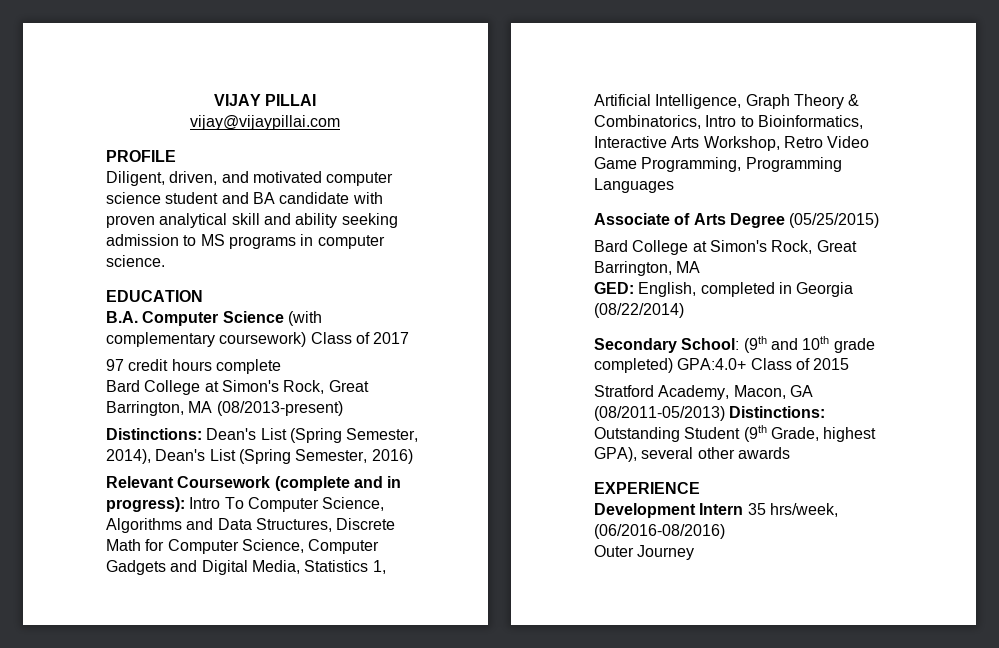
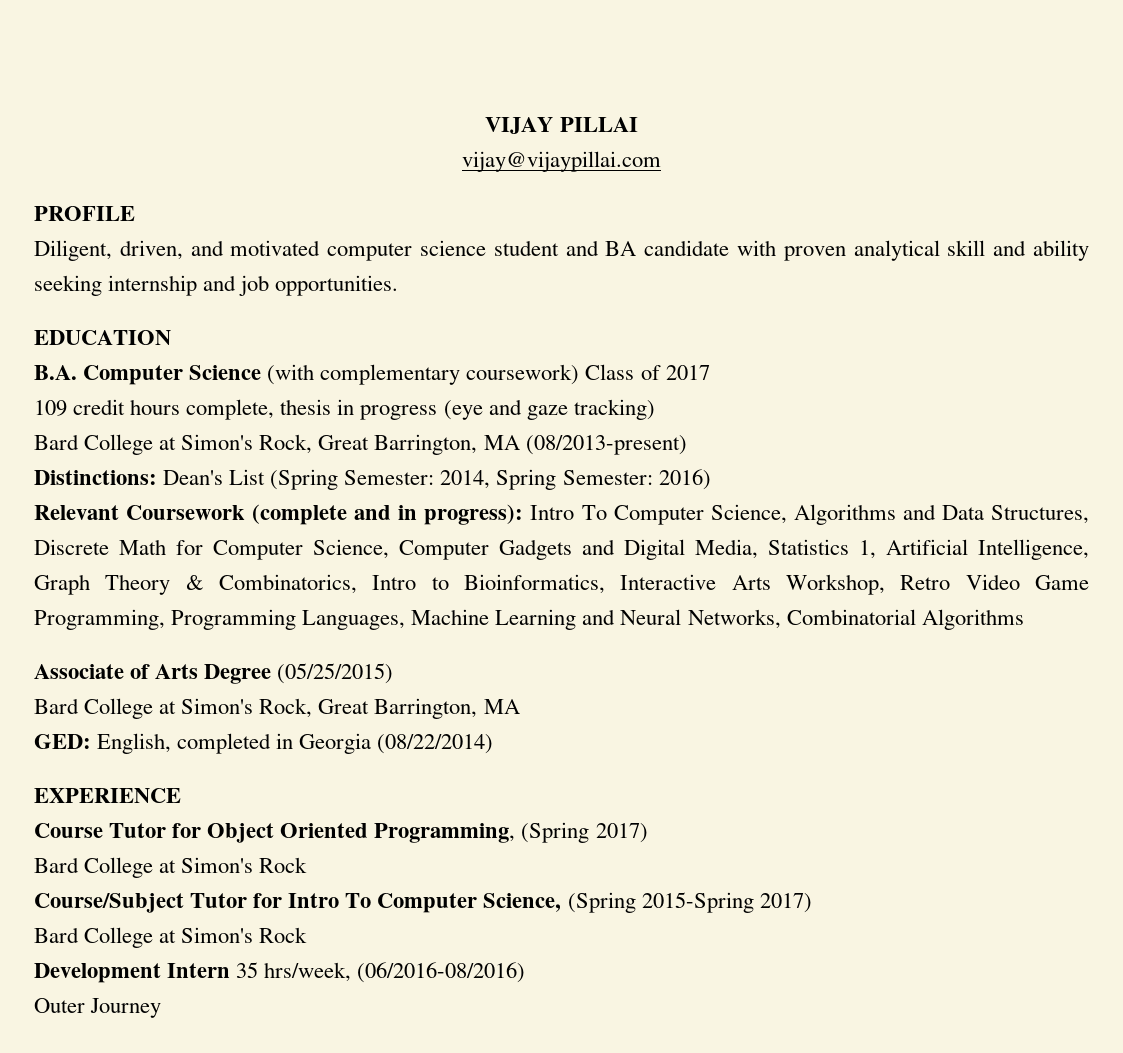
- Diligent, driven, and motivated computer science student and BA candidate with proven analytical skill and ability seeking admission to MS programs in computer science.
+ Diligent, driven, and motivated computer science student and BA candidate with proven analytical skill and ability seeking internship and job opportunities.
- 97 credit hours complete
+ 109 credit hours complete, thesis in progress (eye and gaze tracking)
- Distinctions: Dean's List (Spring Semester, 2014), Dean's List (Spring Semester, 2016)
+ Distinctions: Dean's List (Spring Semester: 2014, Spring Semester: 2016)
- Relevant Coursework (complete and in progress): Intro To Computer Science, Algorithms and Data Structures, Discrete Math for Computer Science, Computer Gadgets and Digital Media, Statistics 1, Artificial Intelligence, Graph Theory & Combinatorics, Intro to Bioinformatics, Interactive Arts Workshop, Retro Video Game Programming, Programming Languages
+ Relevant Coursework (complete and in progress): Intro To Computer Science, Algorithms and Data Structures, Discrete Math for Computer Science, Computer Gadgets and Digital Media, Statistics 1, Artificial Intelligence, Graph Theory & Combinatorics, Intro to Bioinformatics, Interactive Arts Workshop, Retro Video Game Programming, Programming Languages, Machine Learning and Neural Networks, Combinatorial Algorithms
- Secondary School: (9th and 10th grade completed) GPA:4.0+ Class of 2015
- Stratford Academy, Macon, GA (08/2011-05/2013) Distinctions: Outstanding Student (9th Grade, highest GPA), several other awards
  EXPERIENCE
+ Course Tutor for Object Oriented Programming, (Spring 2017)
+ Bard College at Simon's Rock
+ Course/Subject Tutor for Intro To Computer Science, (Spring 2015-Spring 2017)
+ Bard College at Simon's Rock

